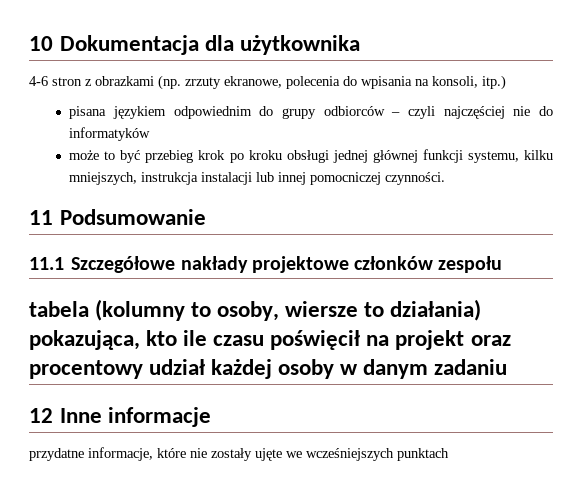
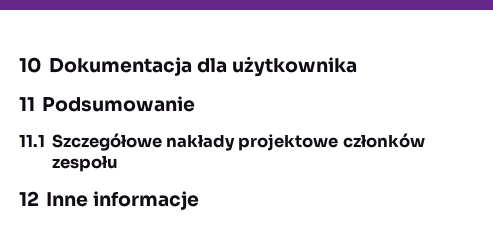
- 4-6 stron z obrazkami (np. zrzuty ekranowe, polecenia do wpisania na konsoli, itp.)
- pisana językiem odpowiednim do grupy odbiorców – czyli najczęściej nie do informatyków
- może to być przebieg krok po kroku obsługi jednej głównej funkcji systemu, kilku mniejszych, instrukcja instalacji lub innej pomocniczej czynności.
- tabela (kolumny to osoby, wiersze to działania) pokazująca, kto ile czasu poświęcił na projekt oraz procentowy udział każdej osoby w danym zadaniu
  12 Inne informacje
- przydatne informacje, które nie zostały ujęte we wcześniejszych punktach

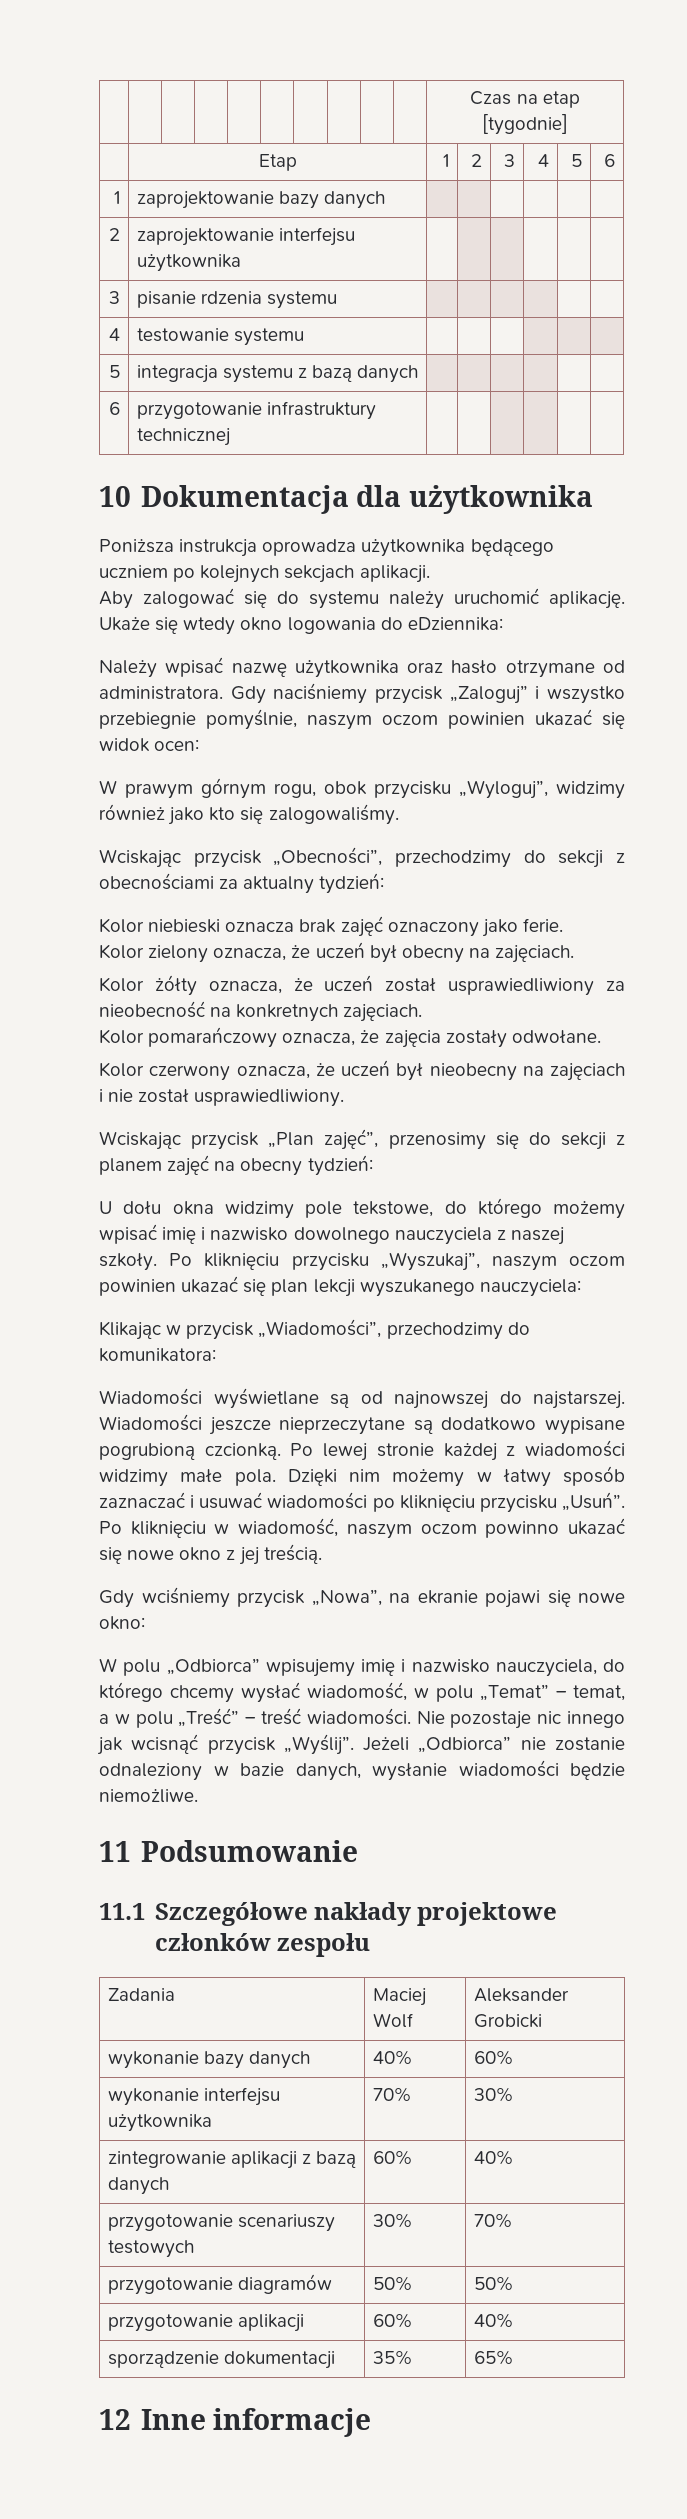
+ | | | | | | | | | | Czas na etap [tygodnie]
+ | Etap | 1 | 2 | 3 | 4 | 5 | 6
+ 1 | zaprojektowanie bazy danych | | | | | |
+ 2 | zaprojektowanie interfejsu użytkownika | | | | | |
+ 3 | pisanie rdzenia systemu | | | | | |
+ 4 | testowanie systemu | | | | | |
+ 5 | integracja systemu z bazą danych | | | | | |
+ 6 | przygotowanie infrastruktury technicznej | | | | | |
  10 Dokumentacja dla użytkownika
+ Poniższa instrukcja oprowadza użytkownika będącego uczniem po kolejnych sekcjach aplikacji.
+ Aby zalogować się do systemu należy uruchomić aplikację. Ukaże się wtedy okno logowania do eDziennika:
+ Należy wpisać nazwę użytkownika oraz hasło otrzymane od administratora. Gdy naciśniemy przycisk „Zaloguj” i wszystko przebiegnie pomyślnie, naszym oczom powinien ukazać się widok ocen:
+ W prawym górnym rogu, obok przycisku „Wyloguj”, widzimy również jako kto się zalogowaliśmy.
+ Wciskając przycisk „Obecności”, przechodzimy do sekcji z obecnościami za aktualny tydzień:
+ Kolor niebieski oznacza brak zajęć oznaczony jako ferie.
+ Kolor zielony oznacza, że uczeń był obecny na zajęciach.
+ Kolor żółty oznacza, że uczeń został usprawiedliwiony za nieobecność na konkretnych zajęciach.
+ Kolor pomarańczowy oznacza, że zajęcia zostały odwołane.
+ Kolor czerwony oznacza, że uczeń był nieobecny na zajęciach i nie został usprawiedliwiony.
+ Wciskając przycisk „Plan zajęć”, przenosimy się do sekcji z planem zajęć na obecny tydzień:
+ U dołu okna widzimy pole tekstowe, do którego możemy wpisać imię i nazwisko dowolnego nauczyciela z naszej szkoły. Po kliknięciu przycisku „Wyszukaj”, naszym oczom powinien ukazać się plan lekcji wyszukanego nauczyciela:
+ Klikając w przycisk „Wiadomości”, przechodzimy do komunikatora:
+ Wiadomości wyświetlane są od najnowszej do najstarszej. Wiadomości jeszcze nieprzeczytane są dodatkowo wypisane pogrubioną czcionką. Po lewej stronie każdej z wiadomości widzimy małe pola. Dzięki nim możemy w łatwy sposób zaznaczać i usuwać wiadomości po kliknięciu przycisku „Usuń”. Po kliknięciu w wiadomość, naszym oczom powinno ukazać się nowe okno z jej treścią.
+ Gdy wciśniemy przycisk „Nowa”, na ekranie pojawi się nowe okno:
+ W polu „Odbiorca” wpisujemy imię i nazwisko nauczyciela, do którego chcemy wysłać wiadomość, w polu „Temat” – temat, a w polu „Treść” – treść wiadomości. Nie pozostaje nic innego jak wcisnąć przycisk „Wyślij”. Jeżeli „Odbiorca” nie zostanie odnaleziony w bazie danych, wysłanie wiadomości będzie niemożliwe.
+ Zadania | Maciej Wolf | Aleksander Grobicki
+ wykonanie bazy danych | 40% | 60%
+ wykonanie interfejsu użytkownika | 70% | 30%
+ zintegrowanie aplikacji z bazą danych | 60% | 40%
+ przygotowanie scenariuszy testowych | 30% | 70%
+ przygotowanie diagramów | 50% | 50%
+ przygotowanie aplikacji | 60% | 40%
+ sporządzenie dokumentacji | 35% | 65%

